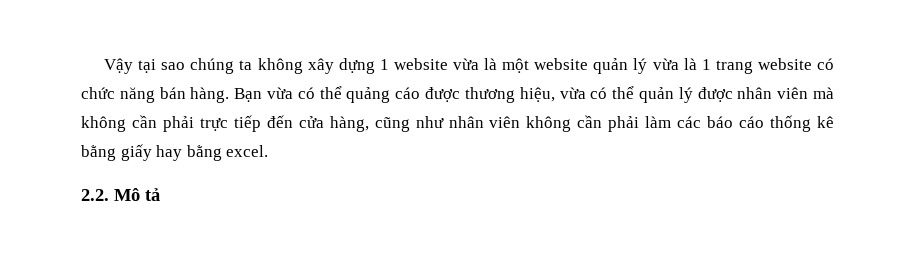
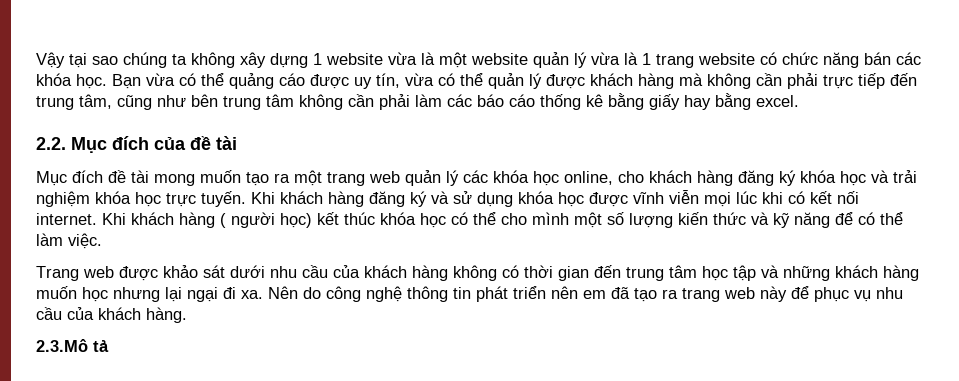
- Vậy tại sao chúng ta không xây dựng 1 website vừa là một website quản lý vừa là 1 trang website có chức năng bán hàng.
+ Vậy tại sao chúng ta không xây dựng 1 website vừa là một website quản lý vừa là 1 trang website có chức năng bán các khóa học.
- Bạn vừa có thể quảng cáo được thương hiệu, vừa có thể quản lý được nhân viên mà không cần phải trực tiếp đến cửa hàng, cũng như nhân viên không cần phải làm các báo cáo thống kê bằng giấy hay bằng excel.
+ Bạn vừa có thể quảng cáo được uy tín, vừa có thể quản lý được khách hàng mà không cần phải trực tiếp đến trung tâm, cũng như bên trung tâm không cần phải làm các báo cáo thống kê bằng giấy hay bằng excel.
- 2.2. Mô tả
+ 2.2. Mục đích của đề tài
+ Mục đích đề tài mong muốn tạo ra một trang web quản lý các khóa học online, cho khách hàng đăng ký khóa học và trải nghiệm khóa học trực tuyến. Khi khách hàng đăng ký và sử dụng khóa học được vĩnh viễn mọi lúc khi có kết nối internet. Khi khách hàng ( người học) kết thúc khóa học có thể cho mình một số lượng kiến thức và kỹ năng để có thể làm việc.
+ Trang web được khảo sát dưới nhu cầu của khách hàng không có thời gian đến trung tâm học tập và những khách hàng muốn học nhưng lại ngại đi xa. Nên do công nghệ thông tin phát triển nên em đã tạo ra trang web này để phục vụ nhu cầu của khách hàng.
+ 2.3.Mô tả

